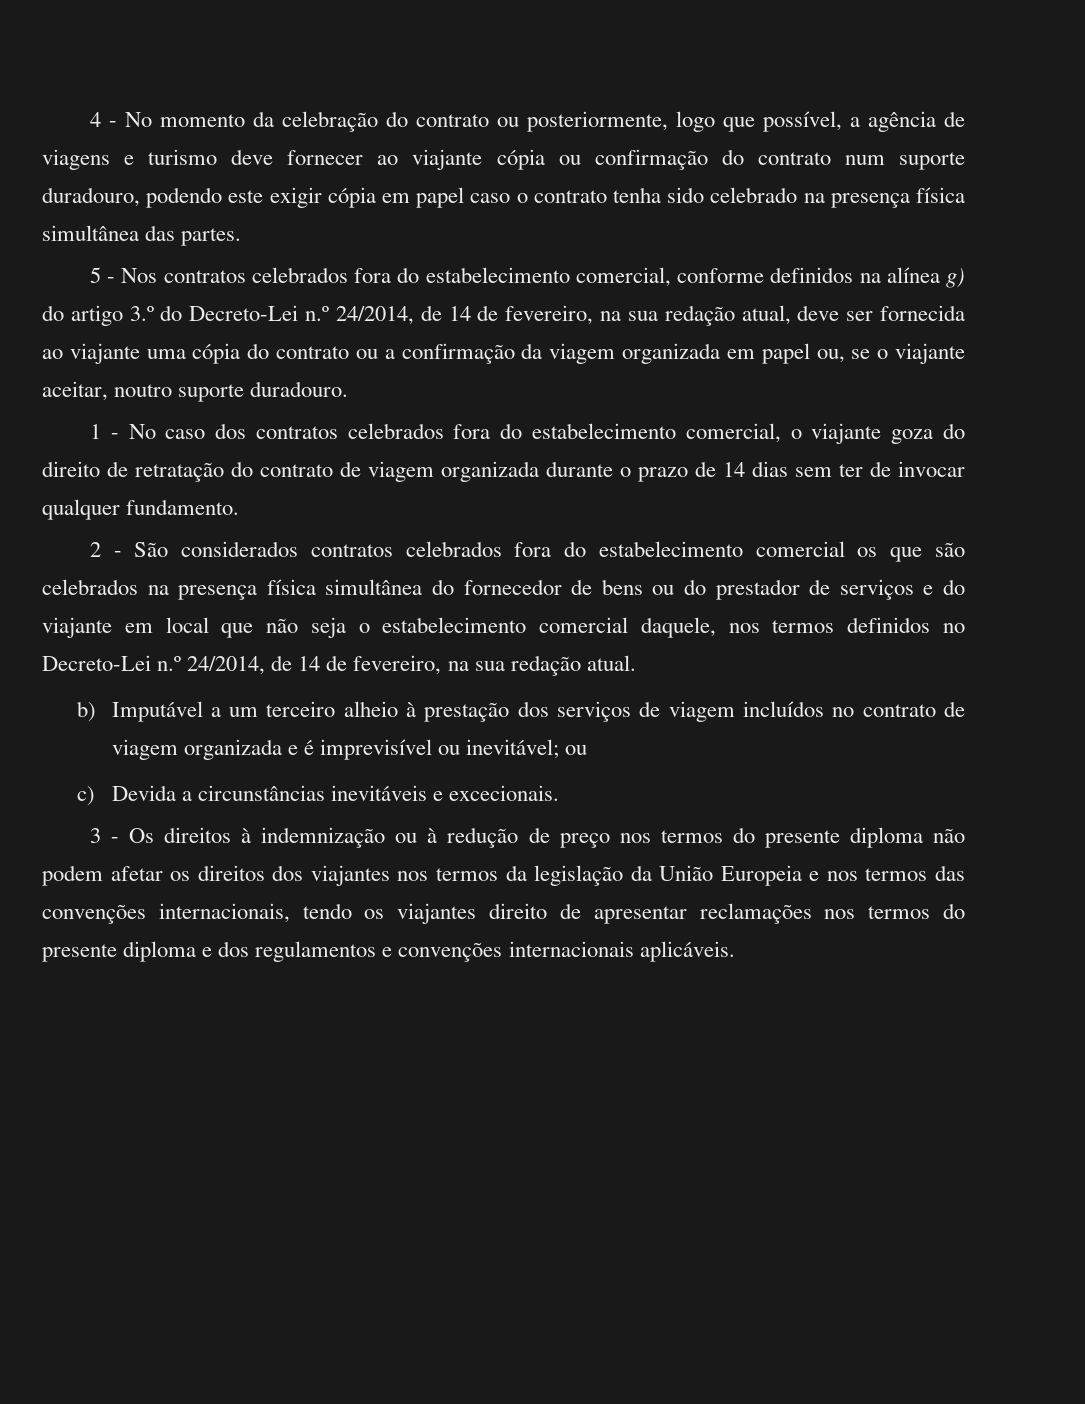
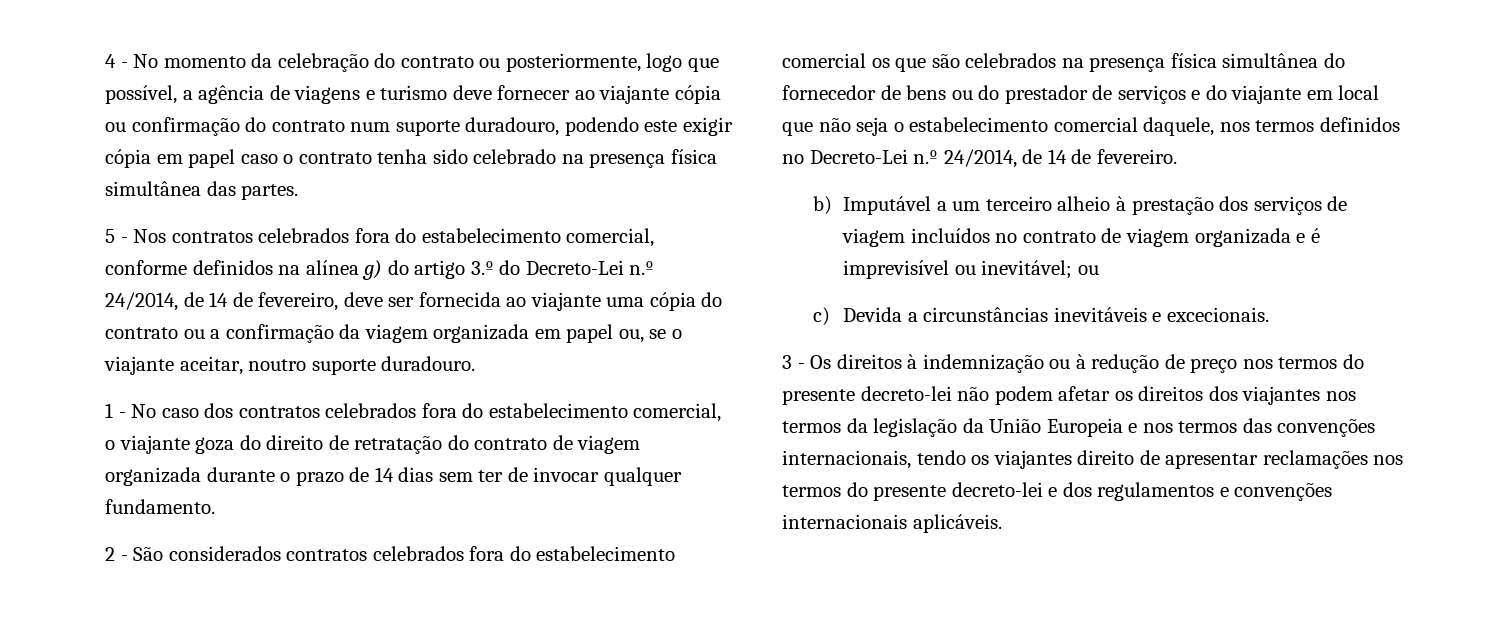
- 5 - Nos contratos celebrados fora do estabelecimento comercial, conforme definidos na alínea g) do artigo 3.º do Decreto-Lei n.º 24/2014, de 14 de fevereiro, na sua redação atual, deve ser fornecida ao viajante uma cópia do contrato ou a confirmação da viagem organizada em papel ou, se o viajante aceitar, noutro suporte duradouro.
+ 5 - Nos contratos celebrados fora do estabelecimento comercial, conforme definidos na alínea g) do artigo 3.º do Decreto-Lei n.º 24/2014, de 14 de fevereiro, deve ser fornecida ao viajante uma cópia do contrato ou a confirmação da viagem organizada em papel ou, se o viajante aceitar, noutro suporte duradouro.
- 2 - São considerados contratos celebrados fora do estabelecimento comercial os que são celebrados na presença física simultânea do fornecedor de bens ou do prestador de serviços e do viajante em local que não seja o estabelecimento comercial daquele, nos termos definidos no Decreto-Lei n.º 24/2014, de 14 de fevereiro, na sua redação atual.
+ 2 - São considerados contratos celebrados fora do estabelecimento comercial os que são celebrados na presença física simultânea do fornecedor de bens ou do prestador de serviços e do viajante em local que não seja o estabelecimento comercial daquele, nos termos definidos no Decreto-Lei n.º 24/2014, de 14 de fevereiro.
- 3 - Os direitos à indemnização ou à redução de preço nos termos do presente diploma não podem afetar os direitos dos viajantes nos termos da legislação da União Europeia e nos termos das convenções internacionais, tendo os viajantes direito de apresentar reclamações nos termos do presente diploma e dos regulamentos e convenções internacionais aplicáveis.
+ 3 - Os direitos à indemnização ou à redução de preço nos termos do presente decreto-lei não podem afetar os direitos dos viajantes nos termos da legislação da União Europeia e nos termos das convenções internacionais, tendo os viajantes direito de apresentar reclamações nos termos do presente decreto-lei e dos regulamentos e convenções internacionais aplicáveis.

